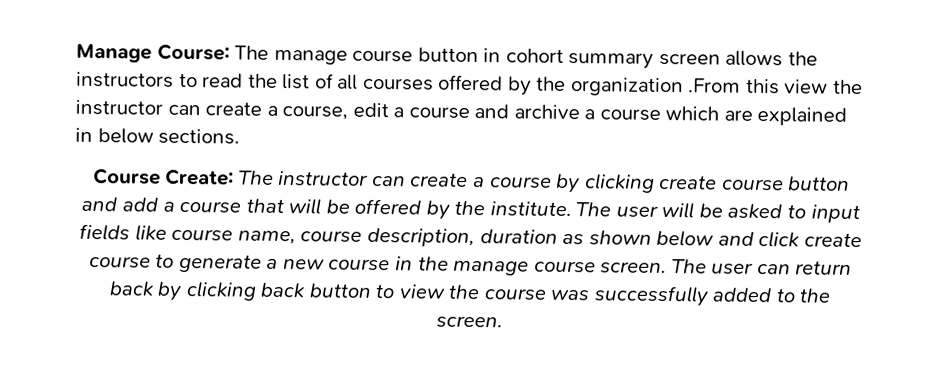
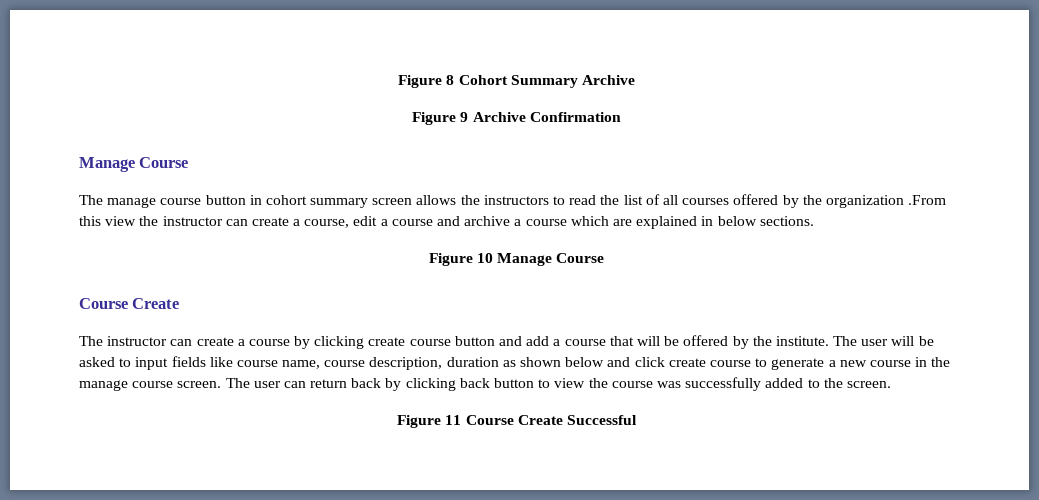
- Manage Course: The manage course button in cohort summary screen allows the instructors to read the list of all courses offered by the organization .From this view the instructor can create a course, edit a course and archive a course which are explained in below sections.
+ Figure 8 Cohort Summary Archive
+ Figure 9 Archive Confirmation
+ Manage Course
+ The manage course button in cohort summary screen allows the instructors to read the list of all courses offered by the organization .From this view the instructor can create a course, edit a course and archive a course which are explained in below sections.
- Course Create: The instructor can create a course by clicking create course button and add a course that will be offered by the institute.
+ Figure 10 Manage Course
+ Course Create
+ The instructor can create a course by clicking create course button and add a course that will be offered by the institute.
+ Figure 11 Course Create Successful

